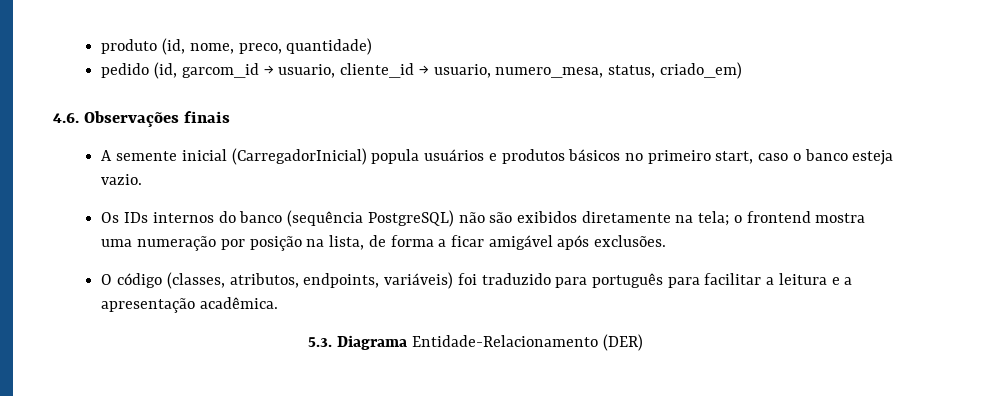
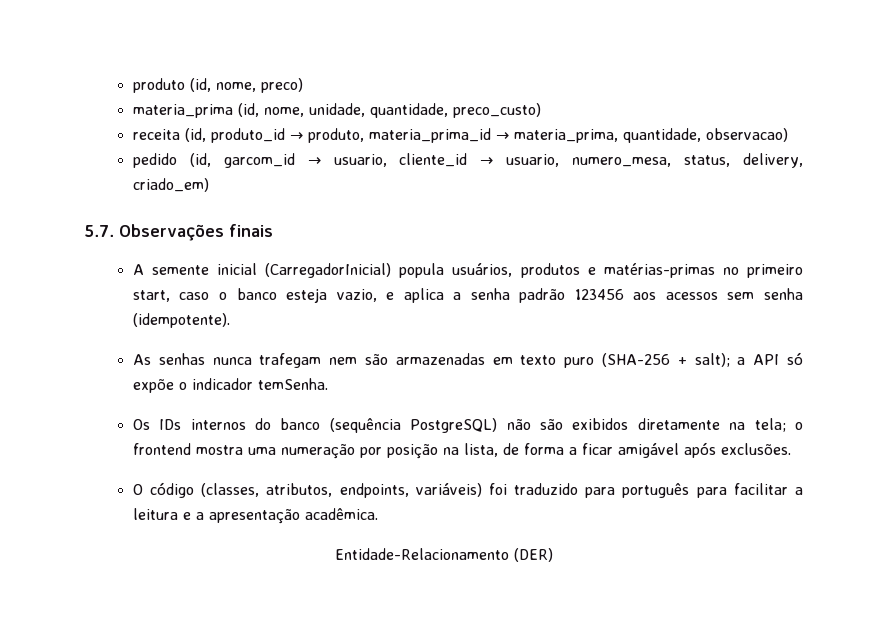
- produto (id, nome, preco, quantidade)
+ produto (id, nome, preco)
+ materia_prima (id, nome, unidade, quantidade, preco_custo)
+ receita (id, produto_id → produto, materia_prima_id → materia_prima, quantidade, observacao)
- pedido (id, garcom_id → usuario, cliente_id → usuario, numero_mesa, status, criado_em)
+ pedido (id, garcom_id → usuario, cliente_id → usuario, numero_mesa, status, delivery, criado_em)
- 4.6. Observações finais
+ 5.7. Observações finais
- A semente inicial (CarregadorInicial) popula usuários e produtos básicos no primeiro start, caso o banco esteja vazio.
+ A semente inicial (CarregadorInicial) popula usuários, produtos e matérias-primas no primeiro start, caso o banco esteja vazio, e aplica a senha padrão 123456 aos acessos sem senha (idempotente).
+ As senhas nunca trafegam nem são armazenadas em texto puro (SHA-256 + salt); a API só expõe o indicador temSenha.
- 5.3. Diagrama Entidade-Relacionamento (DER)
+ Entidade-Relacionamento (DER)

